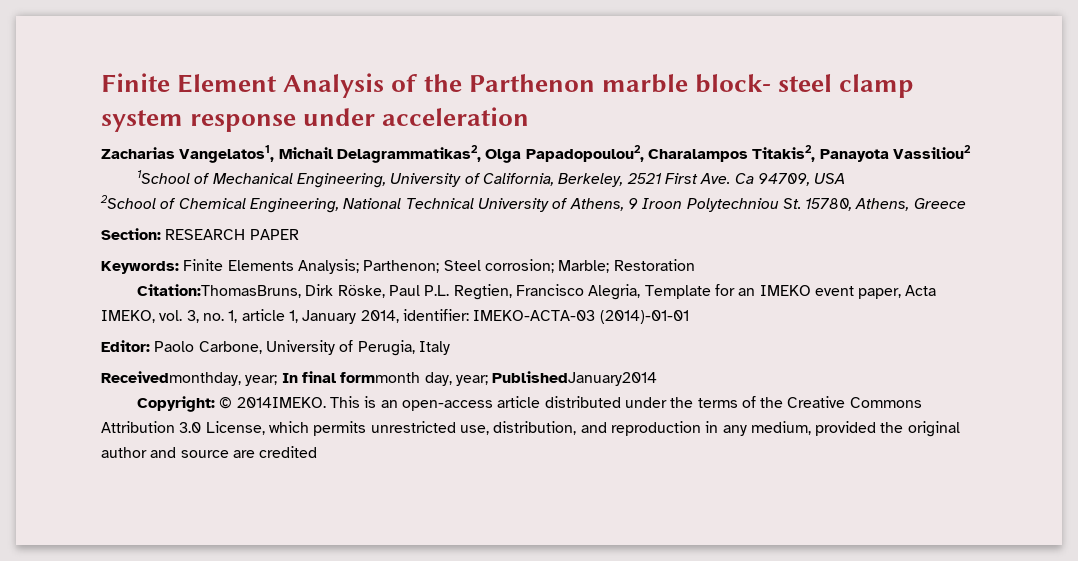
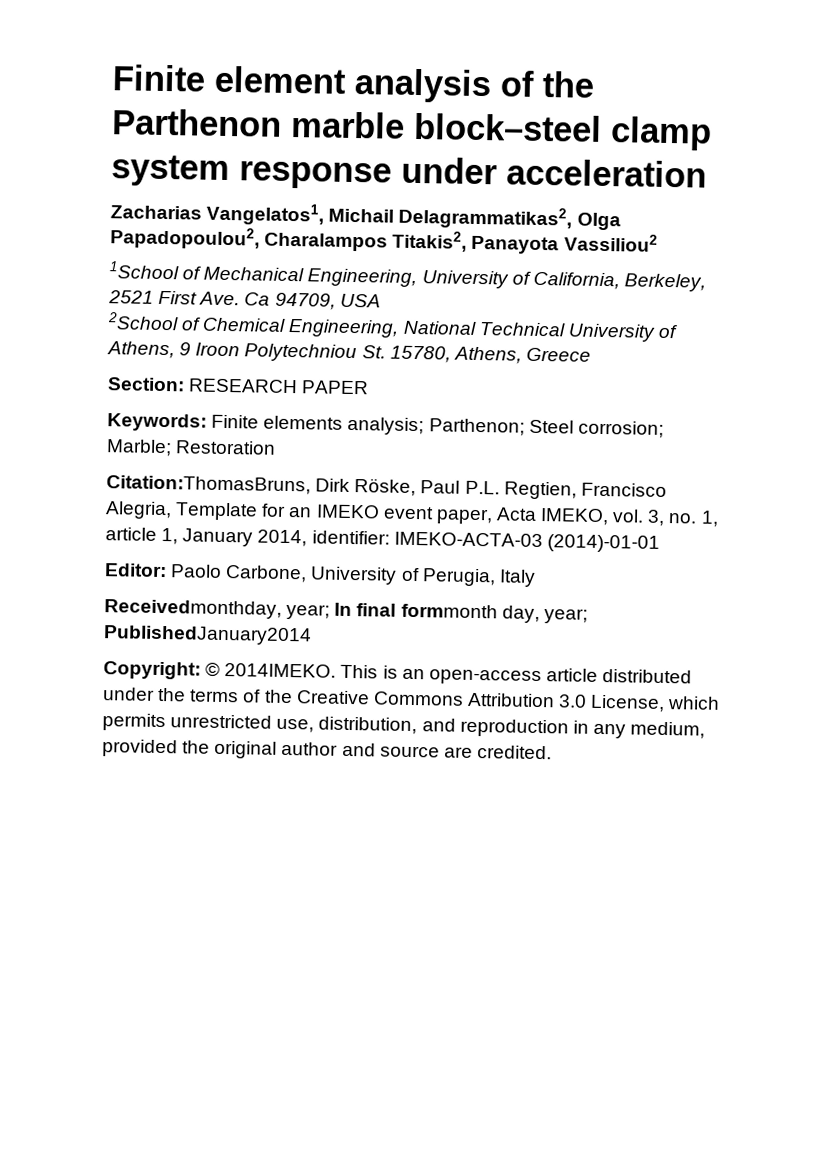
- Finite Element Analysis of the Parthenon marble block- steel clamp system response under acceleration
+ Finite element analysis of the Parthenon marble block–steel clamp system response under acceleration
- Keywords: Finite Elements Analysis; Parthenon; Steel corrosion; Marble; Restoration
+ Keywords: Finite elements analysis; Parthenon; Steel corrosion; Marble; Restoration
- This is an open-access article distributed under the terms of the Creative Commons Attribution 3.0 License, which permits unrestricted use, distribution, and reproduction in any medium, provided the original author and source are credited
+ This is an open-access article distributed under the terms of the Creative Commons Attribution 3.0 License, which permits unrestricted use, distribution, and reproduction in any medium, provided the original author and source are credited.

